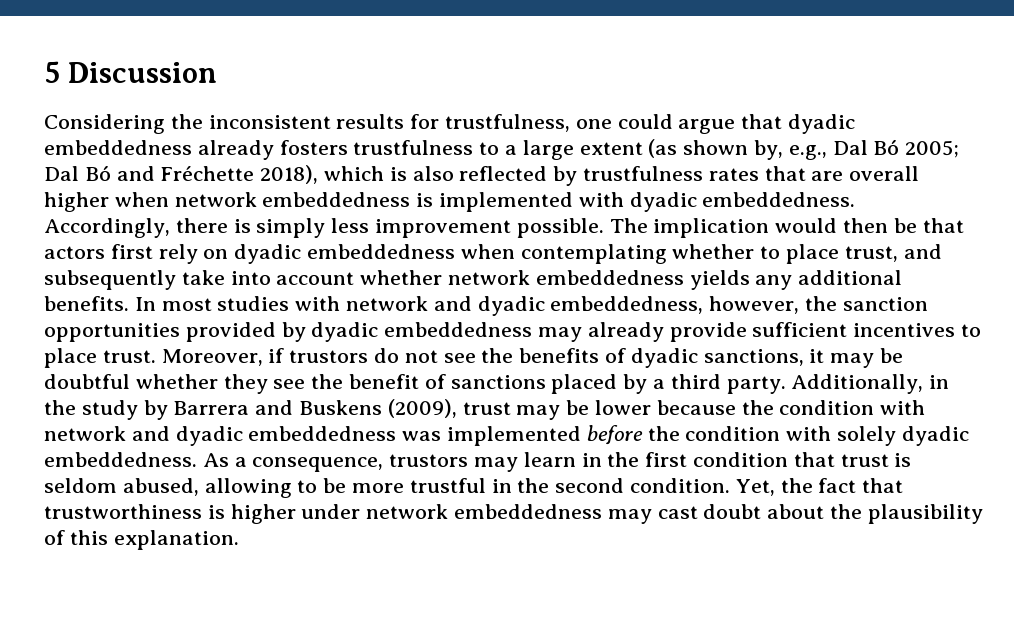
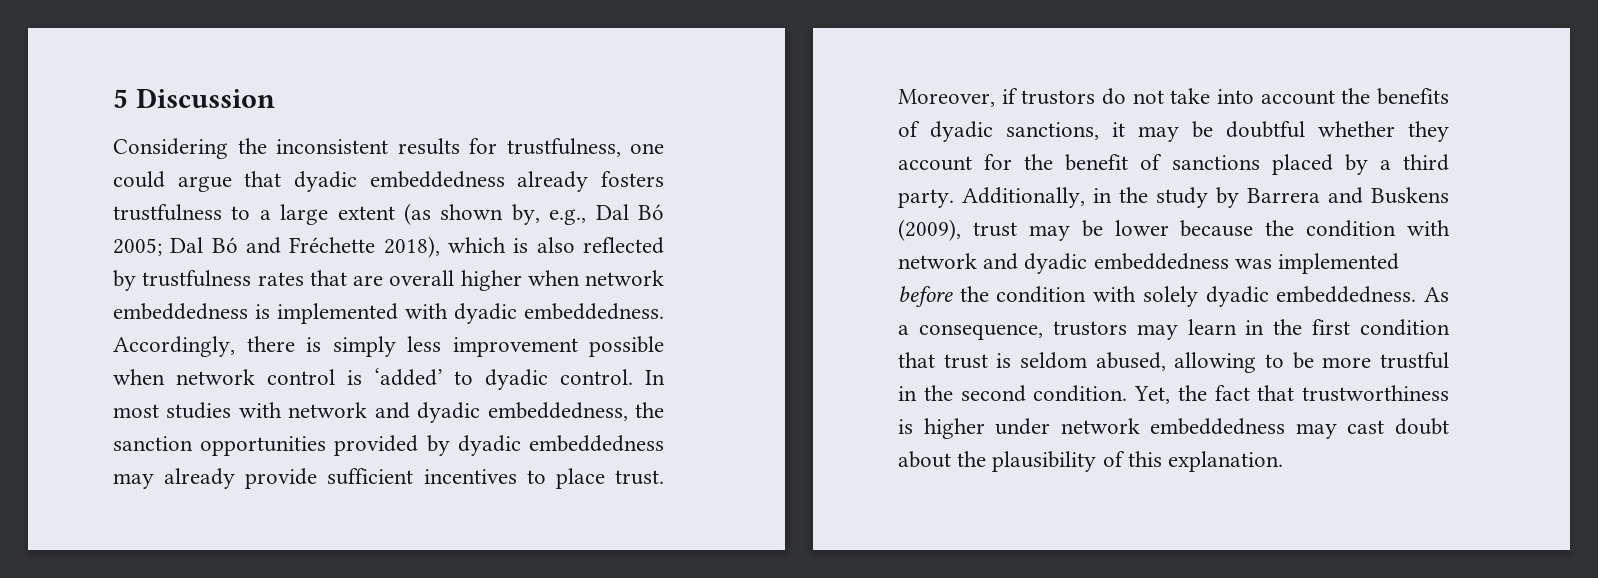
- Accordingly, there is simply less improvement possible. The implication would then be that actors first rely on dyadic embeddedness when contemplating whether to place trust, and subsequently take into account whether network embeddedness yields any additional benefits.
+ Accordingly, there is simply less improvement possible when network control is ‘added’ to dyadic control.
- In most studies with network and dyadic embeddedness, however, the sanction opportunities provided by dyadic embeddedness may already provide sufficient incentives to place trust.
+ In most studies with network and dyadic embeddedness, the sanction opportunities provided by dyadic embeddedness may already provide sufficient incentives to place trust.
- Moreover, if trustors do not see the benefits of dyadic sanctions, it may be doubtful whether they see the benefit of sanctions placed by a third party.
+ Moreover, if trustors do not take into account the benefits of dyadic sanctions, it may be doubtful whether they account for the benefit of sanctions placed by a third party.

